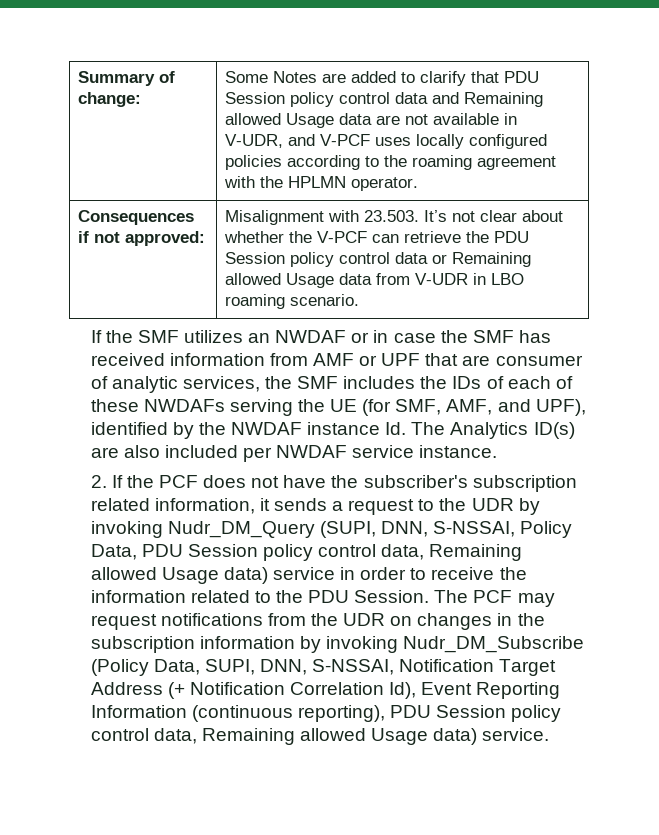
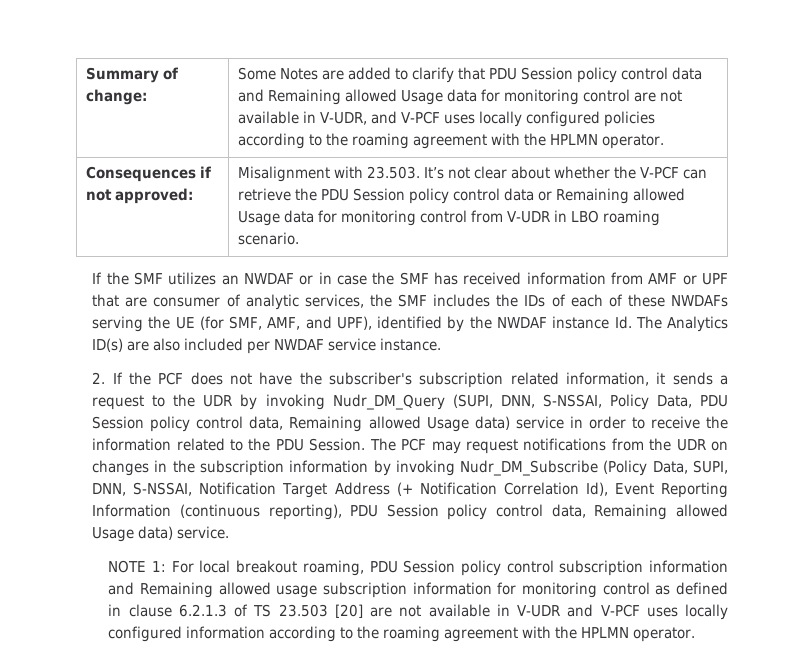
- Some Notes are added to clarify that PDU Session policy control data and Remaining allowed Usage data are not available in V-UDR, and V-PCF uses locally configured policies according to the roaming agreement with the HPLMN operator.
+ Some Notes are added to clarify that PDU Session policy control data and Remaining allowed Usage data for monitoring control are not available in V-UDR, and V-PCF uses locally configured policies according to the roaming agreement with the HPLMN operator.
- Consequences if not approved: | Misalignment with 23.503. It’s not clear about whether the V-PCF can retrieve the PDU Session policy control data or Remaining allowed Usage data from V-UDR in LBO roaming scenario.
+ Consequences if not approved: | Misalignment with 23.503. It’s not clear about whether the V-PCF can retrieve the PDU Session policy control data or Remaining allowed Usage data for monitoring control from V-UDR in LBO roaming scenario.
+ NOTE 1: For local breakout roaming, PDU Session policy control subscription information and Remaining allowed usage subscription information for monitoring control as defined in clause 6.2.1.3 of TS 23.503 [20] are not available in V-UDR and V-PCF uses locally configured information according to the roaming agreement with the HPLMN operator.

